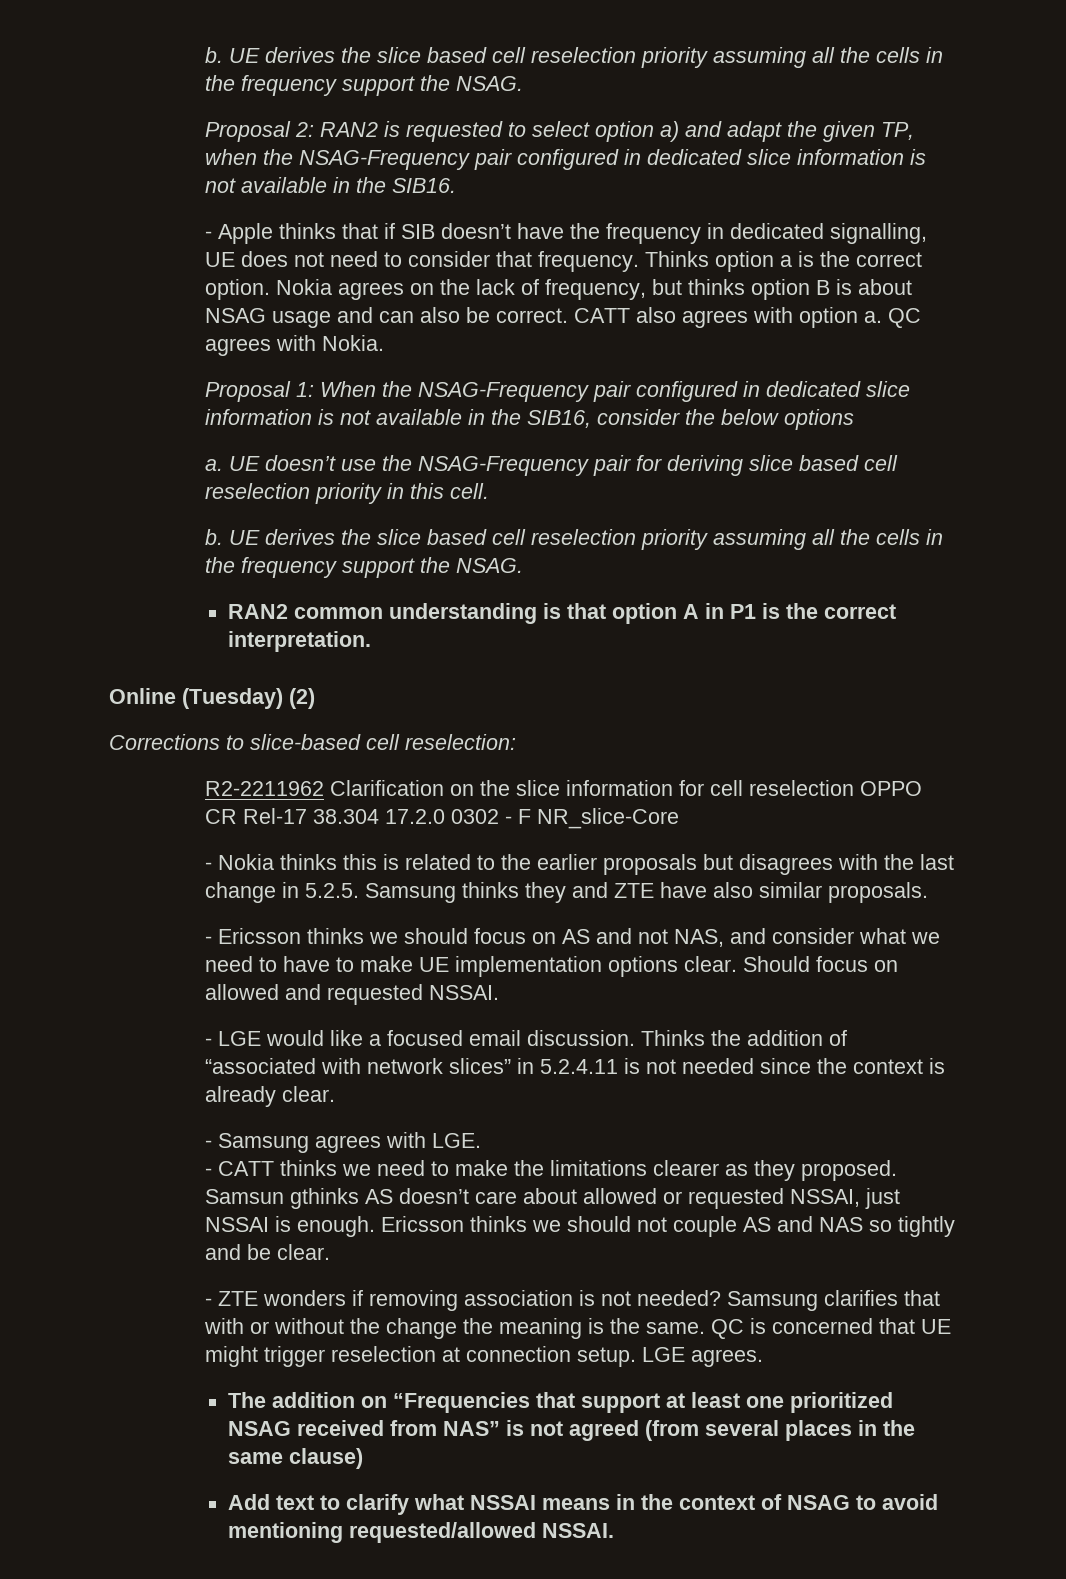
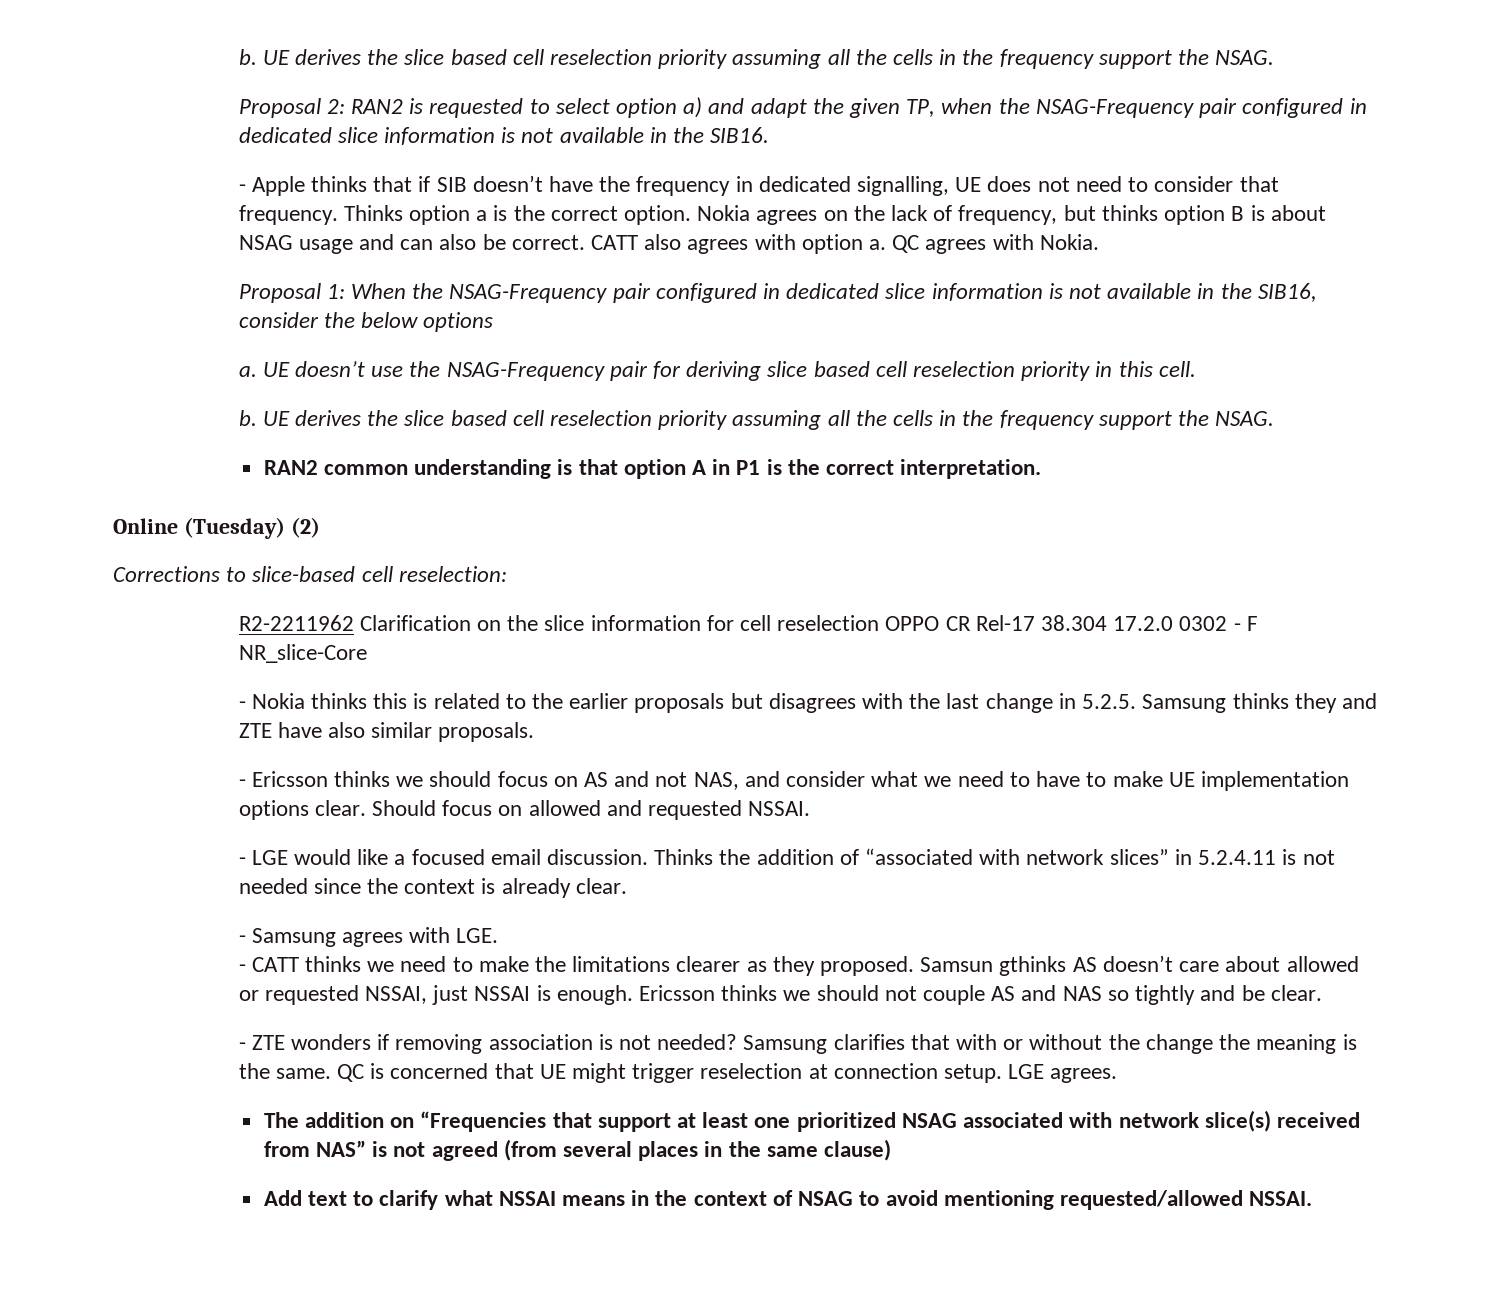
- The addition on “Frequencies that support at least one prioritized NSAG received from NAS” is not agreed (from several places in the same clause)
+ The addition on “Frequencies that support at least one prioritized NSAG associated with network slice(s) received from NAS” is not agreed (from several places in the same clause)

